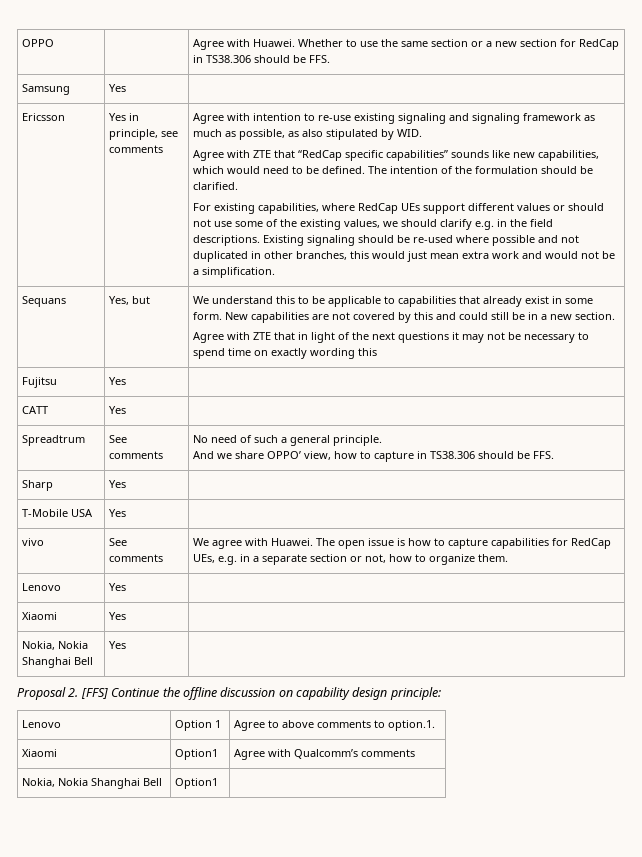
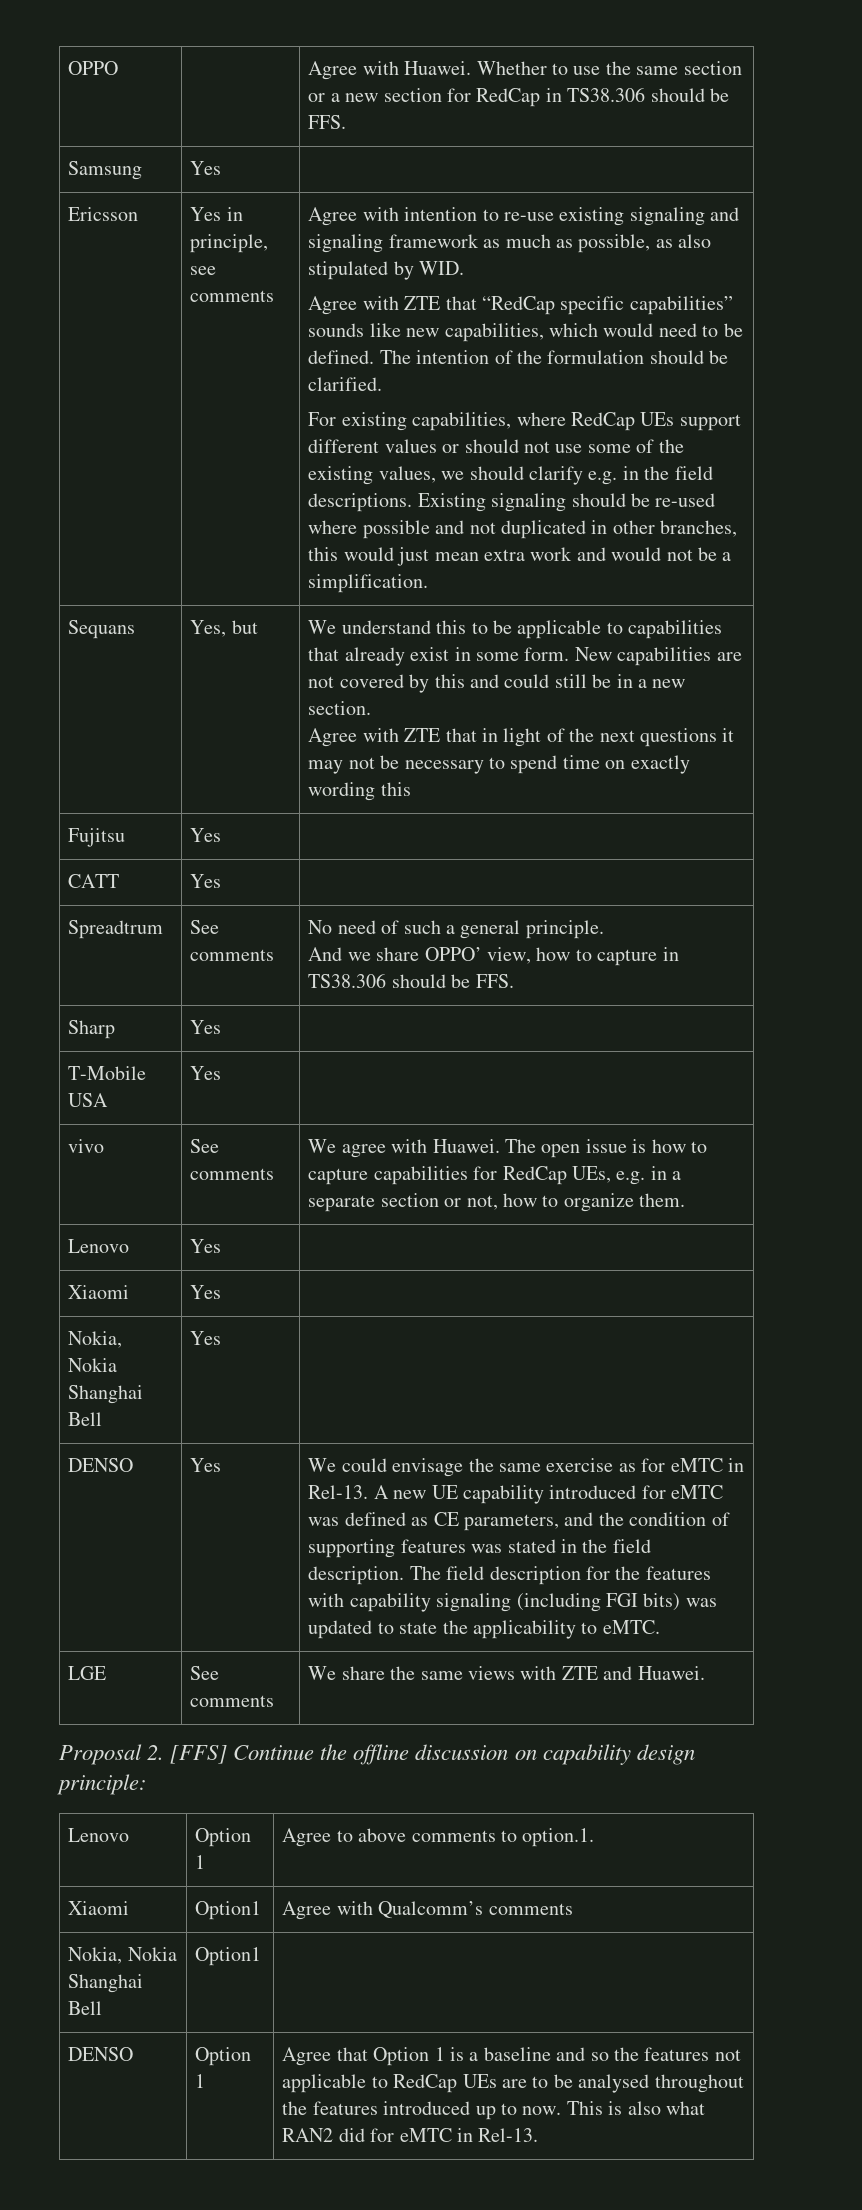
+ DENSO | Yes | We could envisage the same exercise as for eMTC in Rel-13. A new UE capability introduced for eMTC was defined as CE parameters, and the condition of supporting features was stated in the field description. The field description for the features with capability signaling (including FGI bits) was updated to state the applicability to eMTC.
+ LGE | See comments | We share the same views with ZTE and Huawei.
+ DENSO | Option 1 | Agree that Option 1 is a baseline and so the features not applicable to RedCap UEs are to be analysed throughout the features introduced up to now. This is also what RAN2 did for eMTC in Rel-13.

